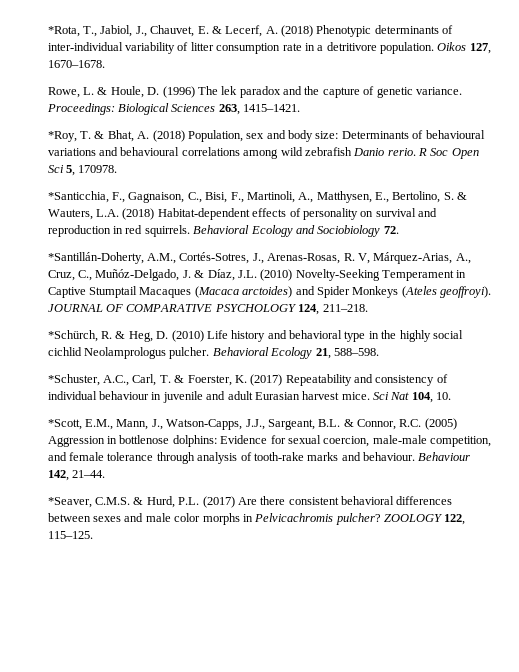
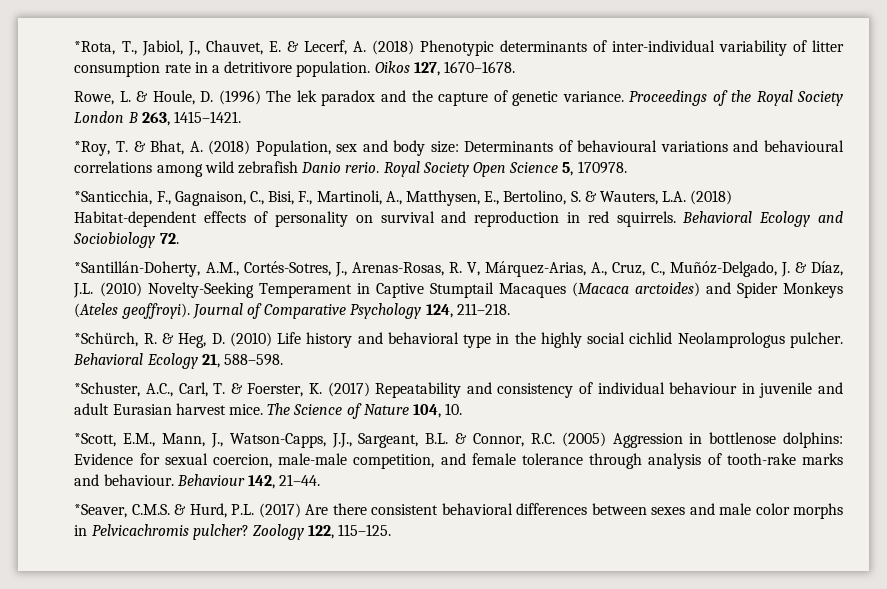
- Proceedings: Biological Sciences 263, 1415–1421.
+ Proceedings of the Royal Society London B 263, 1415–1421.
- R Soc Open Sci 5, 170978.
+ Royal Society Open Science 5, 170978.
- JOURNAL OF COMPARATIVE PSYCHOLOGY 124, 211–218.
+ Journal of Comparative Psychology 124, 211–218.
- Sci Nat 104, 10.
+ The Science of Nature 104, 10.
- ZOOLOGY 122, 115–125.
+ Zoology 122, 115–125.

